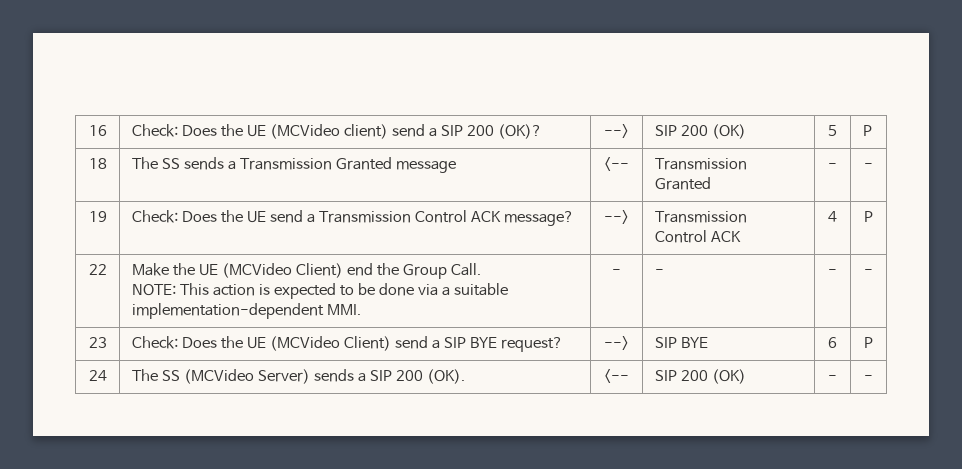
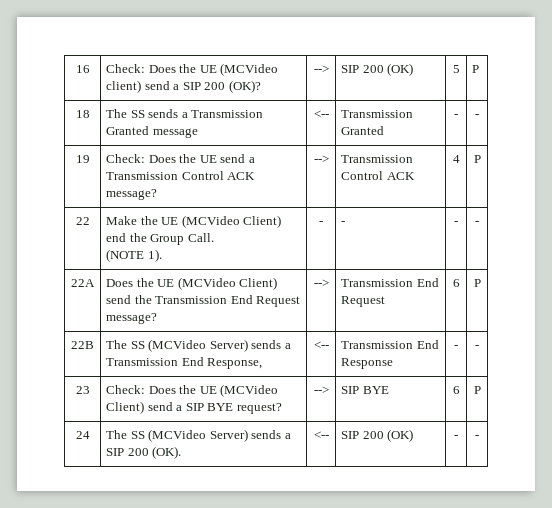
  22 | Make the UE (MCVideo Client) end the Group Call.
- NOTE: This action is expected to be done via a suitable implementation-dependent MMI. | - | - | - | -
+ (NOTE 1). | - | - | - | -
+ 22A | Does the UE (MCVideo Client) send the Transmission End Request message? | --> | Transmission End Request | 6 | P
+ 22B | The SS (MCVideo Server) sends a Transmission End Response, | <-- | Transmission End Response | - | -

